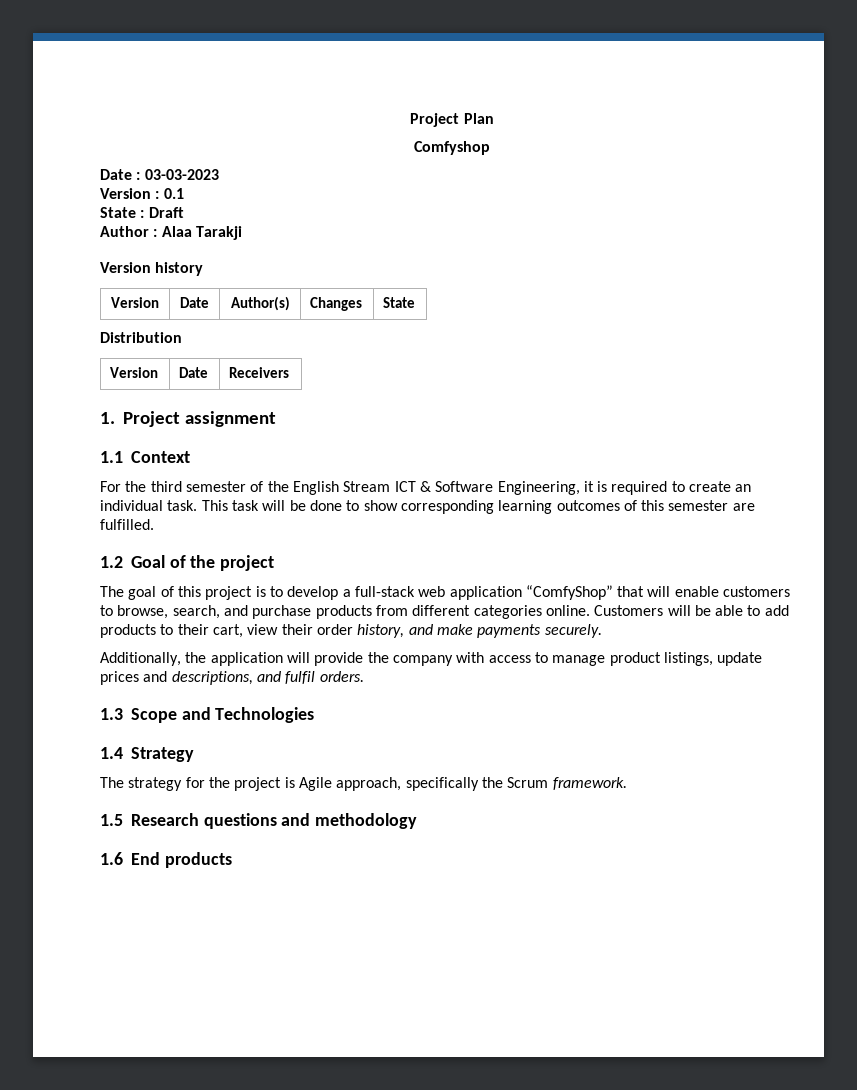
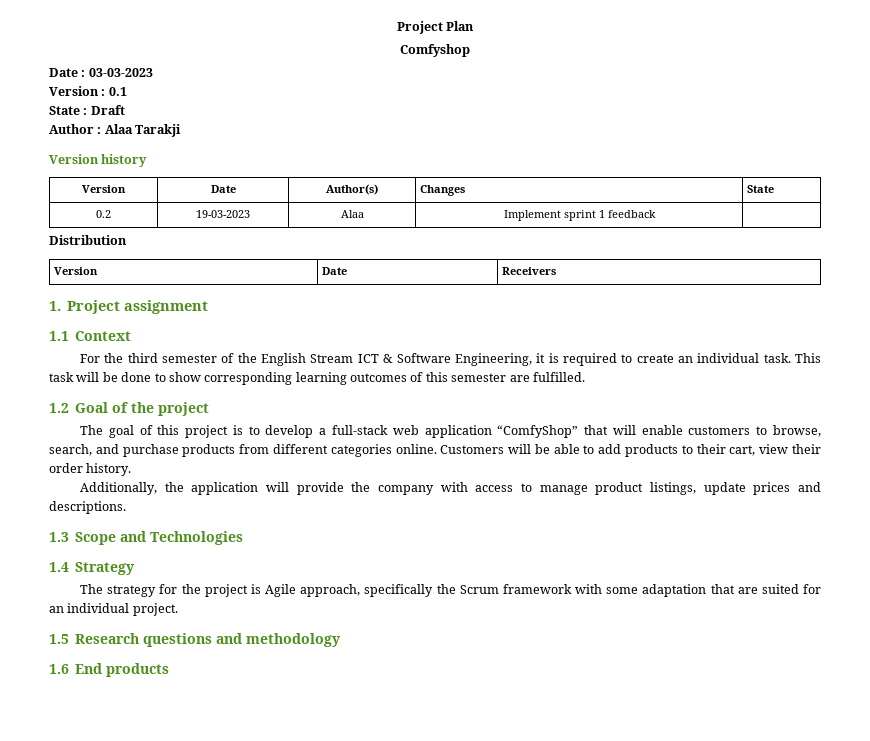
+ 0.2 | 19-03-2023 | Alaa | Implement sprint 1 feedback |
- Customers will be able to add products to their cart, view their order history, and make payments securely.
+ Customers will be able to add products to their cart, view their order history.
- Additionally, the application will provide the company with access to manage product listings, update prices and descriptions, and fulfil orders.
+ Additionally, the application will provide the company with access to manage product listings, update prices and descriptions.
- The strategy for the project is Agile approach, specifically the Scrum framework.
+ The strategy for the project is Agile approach, specifically the Scrum framework with some adaptation that are suited for an individual project.

